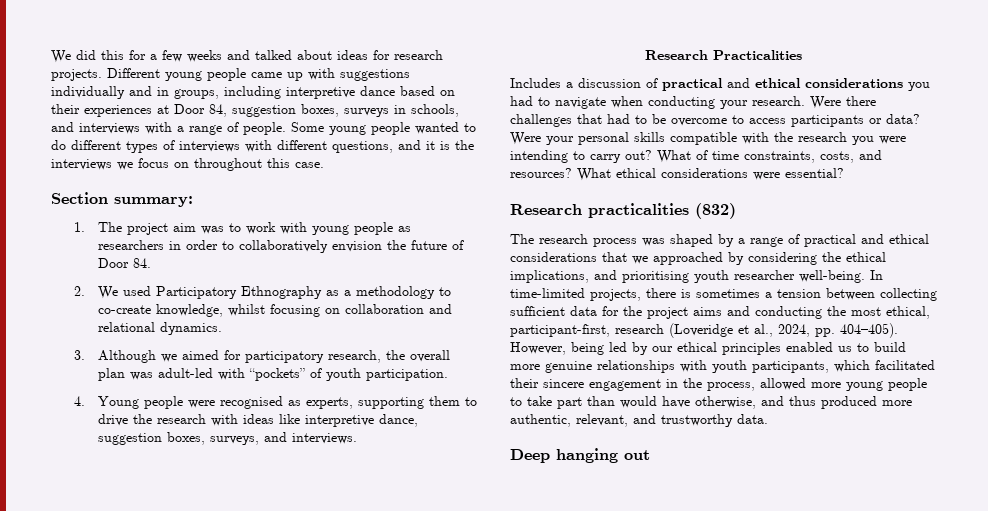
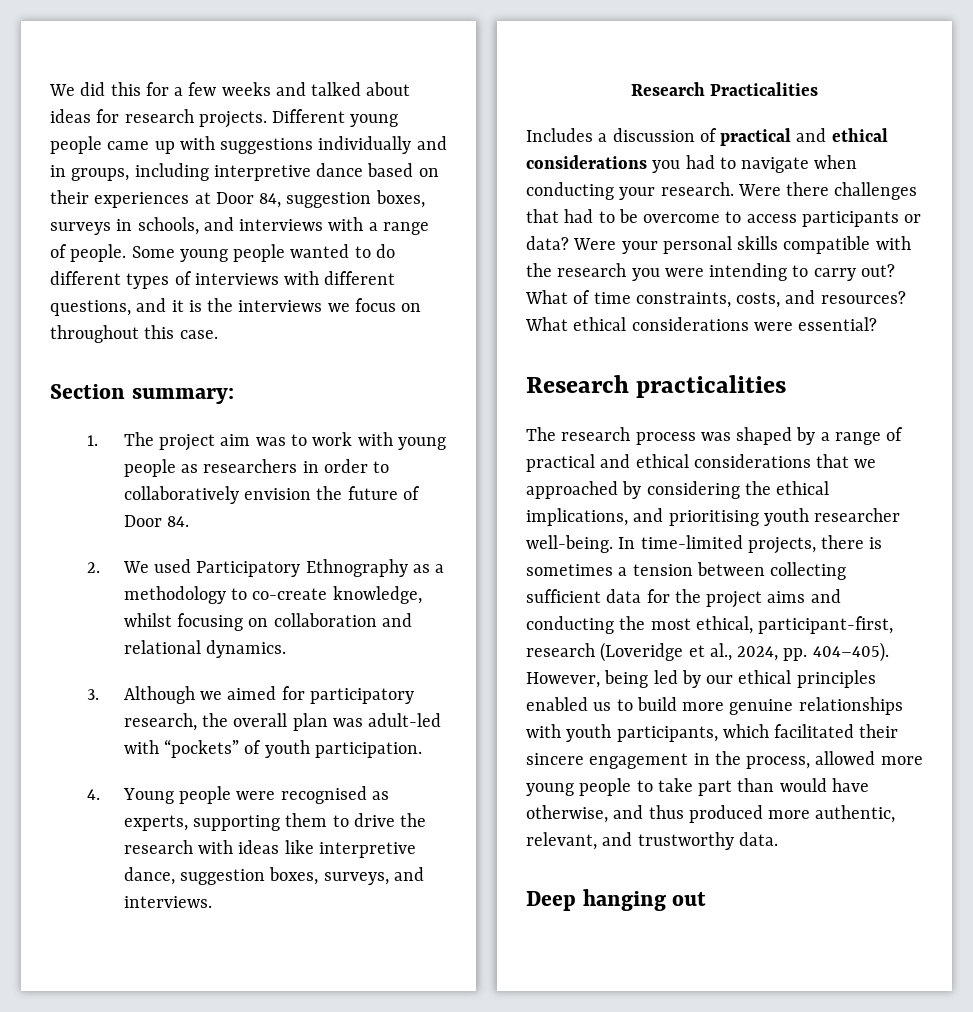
- Research practicalities (832)
+ Research practicalities

